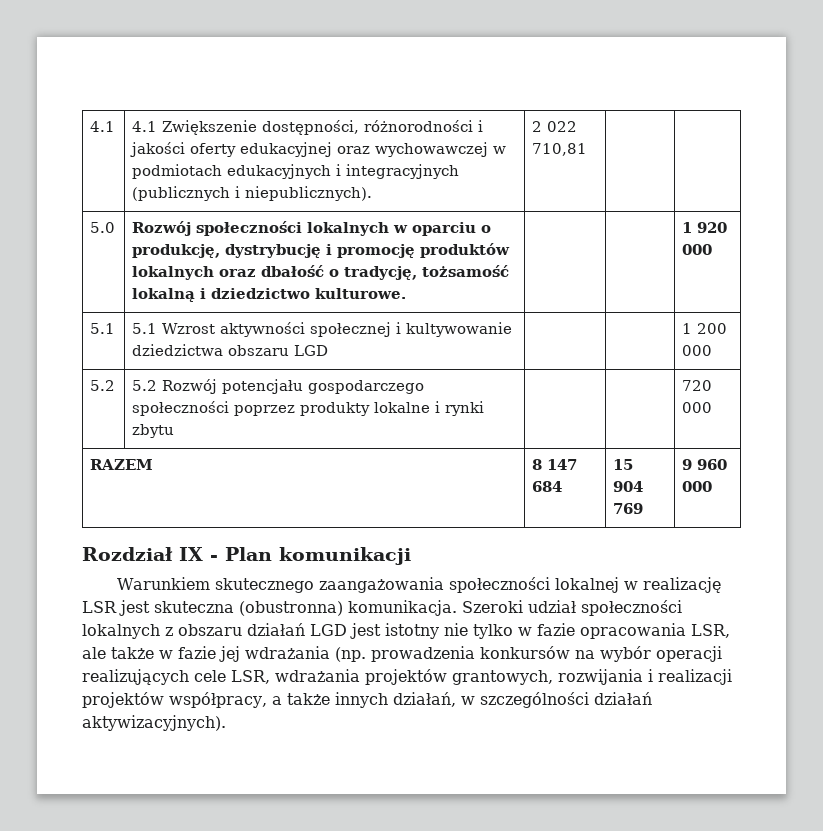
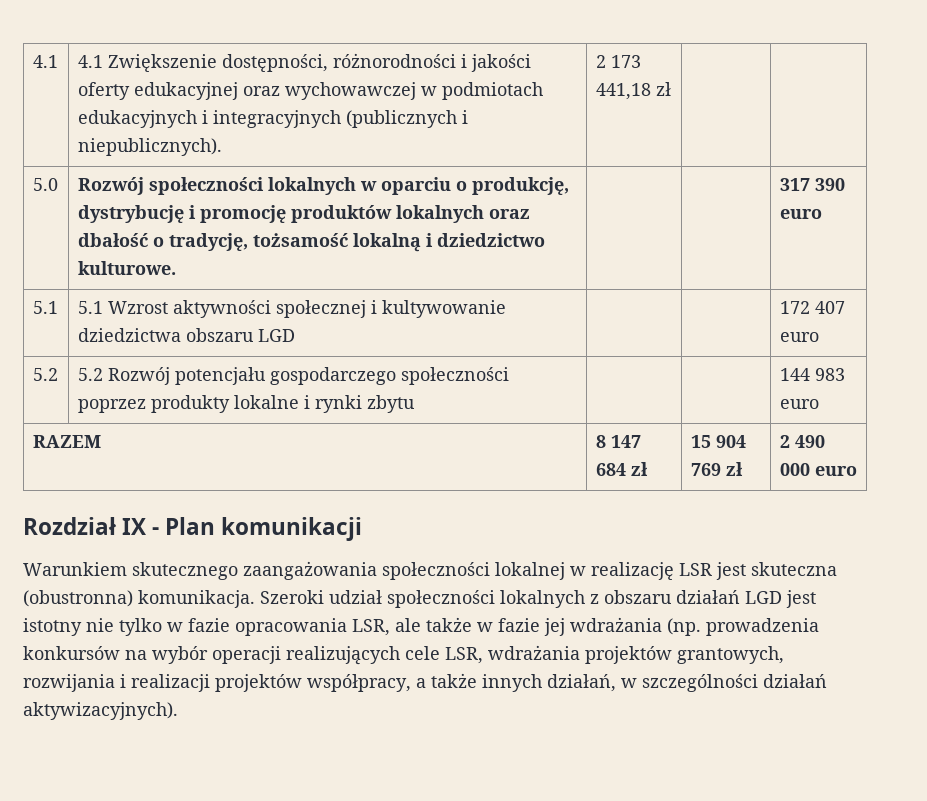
- 4.1 | 4.1 Zwiększenie dostępności, różnorodności i jakości oferty edukacyjnej oraz wychowawczej w podmiotach edukacyjnych i integracyjnych (publicznych i niepublicznych). | 2 022 710,81 | |
+ 4.1 | 4.1 Zwiększenie dostępności, różnorodności i jakości oferty edukacyjnej oraz wychowawczej w podmiotach edukacyjnych i integracyjnych (publicznych i niepublicznych). | 2 173 441,18 zł | |
- 5.0 | Rozwój społeczności lokalnych w oparciu o produkcję, dystrybucję i promocję produktów lokalnych oraz dbałość o tradycję, tożsamość lokalną i dziedzictwo kulturowe. | | | 1 920 000
+ 5.0 | Rozwój społeczności lokalnych w oparciu o produkcję, dystrybucję i promocję produktów lokalnych oraz dbałość o tradycję, tożsamość lokalną i dziedzictwo kulturowe. | | | 317 390 euro
- 5.1 | 5.1 Wzrost aktywności społecznej i kultywowanie dziedzictwa obszaru LGD | | | 1 200 000
+ 5.1 | 5.1 Wzrost aktywności społecznej i kultywowanie dziedzictwa obszaru LGD | | | 172 407 euro
- 5.2 | 5.2 Rozwój potencjału gospodarczego społeczności poprzez produkty lokalne i rynki zbytu | | | 720 000
+ 5.2 | 5.2 Rozwój potencjału gospodarczego społeczności poprzez produkty lokalne i rynki zbytu | | | 144 983 euro
- RAZEM | 8 147 684 | 15 904 769 | 9 960 000
+ RAZEM | 8 147 684 zł | 15 904 769 zł | 2 490 000 euro

